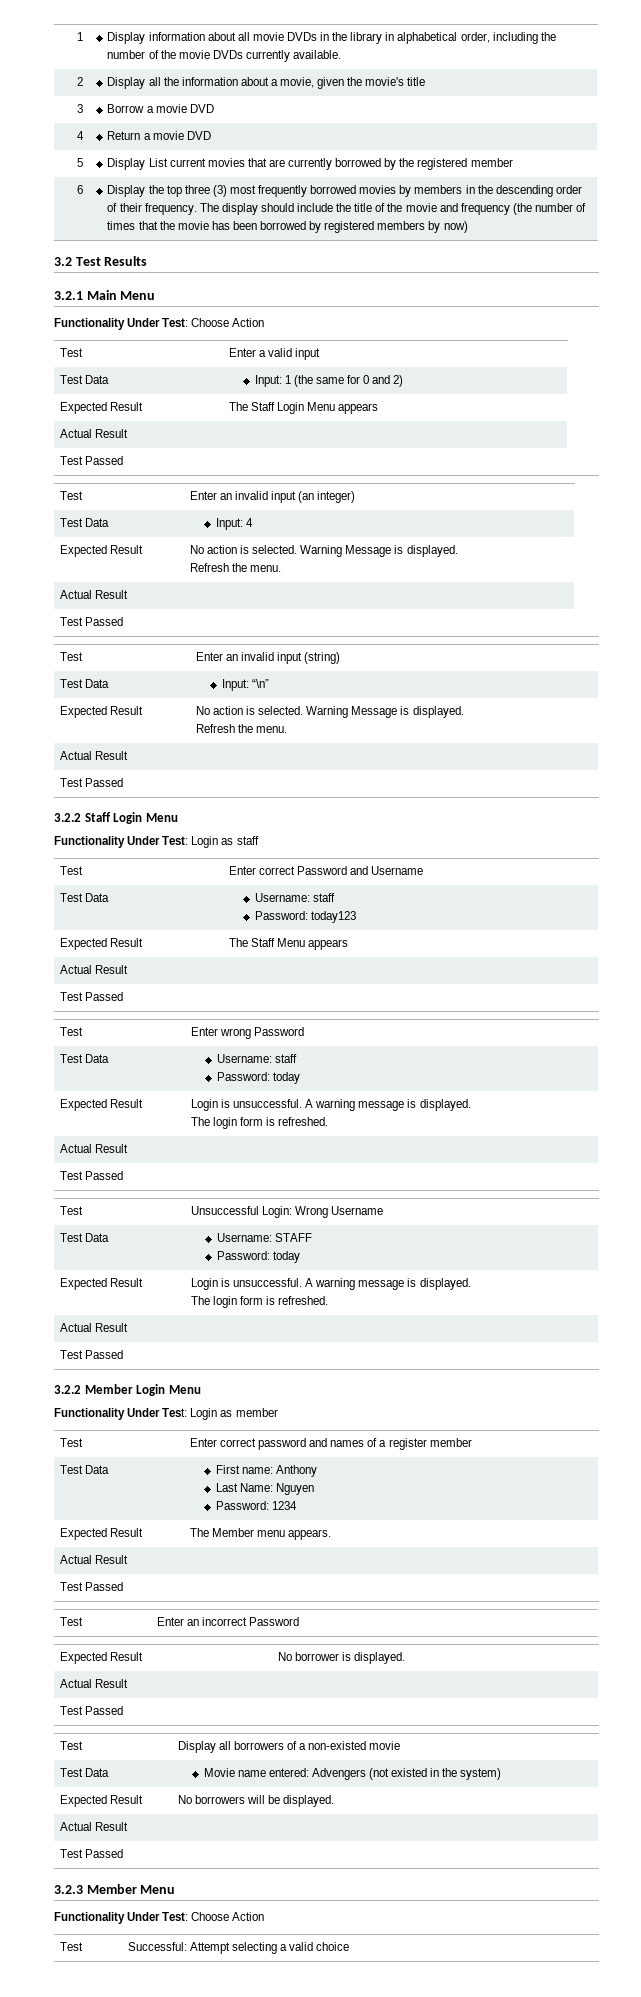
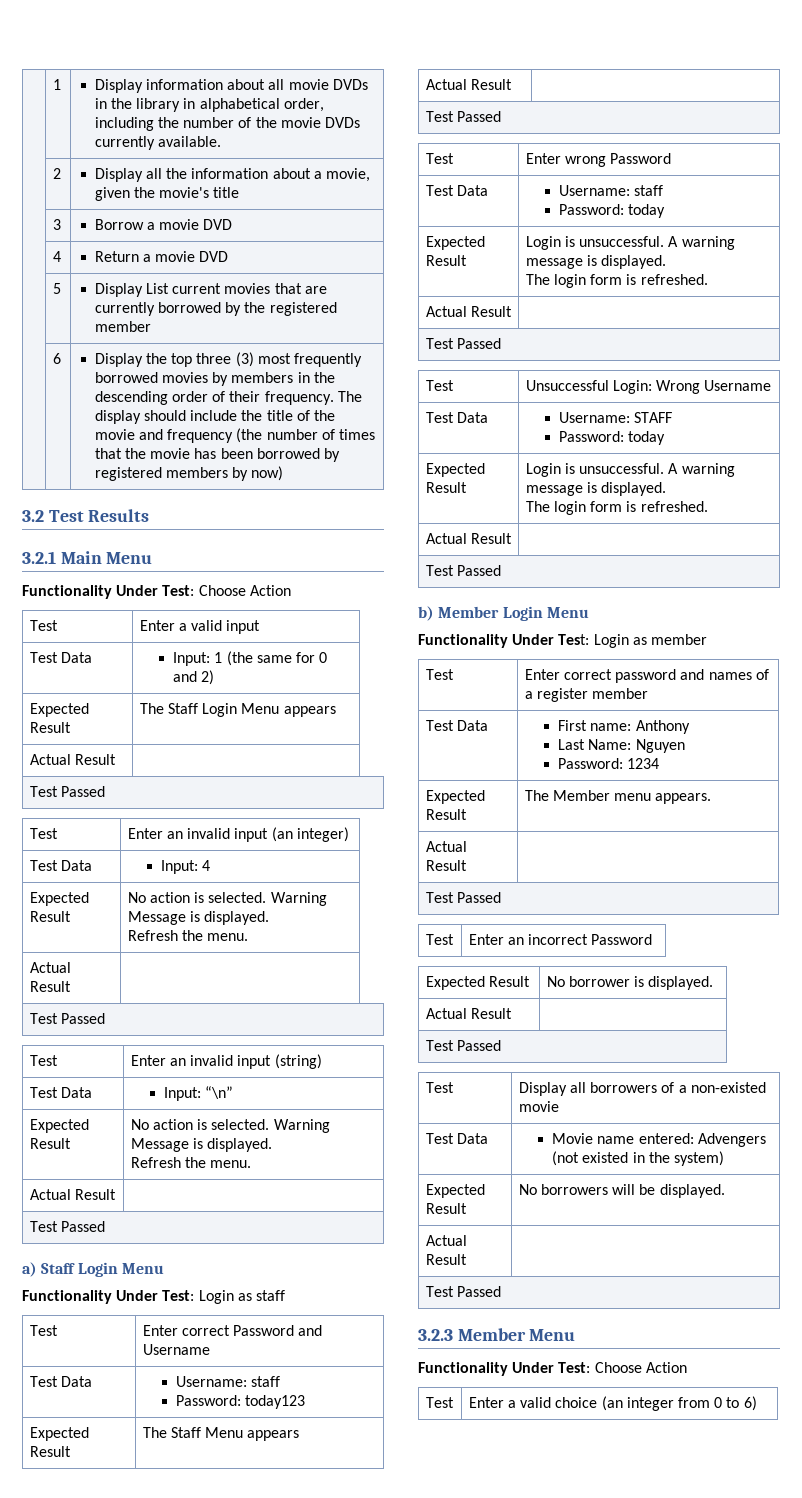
- 3.2.2 Staff Login Menu
+ a) Staff Login Menu
- 3.2.2 Member Login Menu
+ b) Member Login Menu
- Test | Successful: Attempt selecting a valid choice
+ Test | Enter a valid choice (an integer from 0 to 6)

